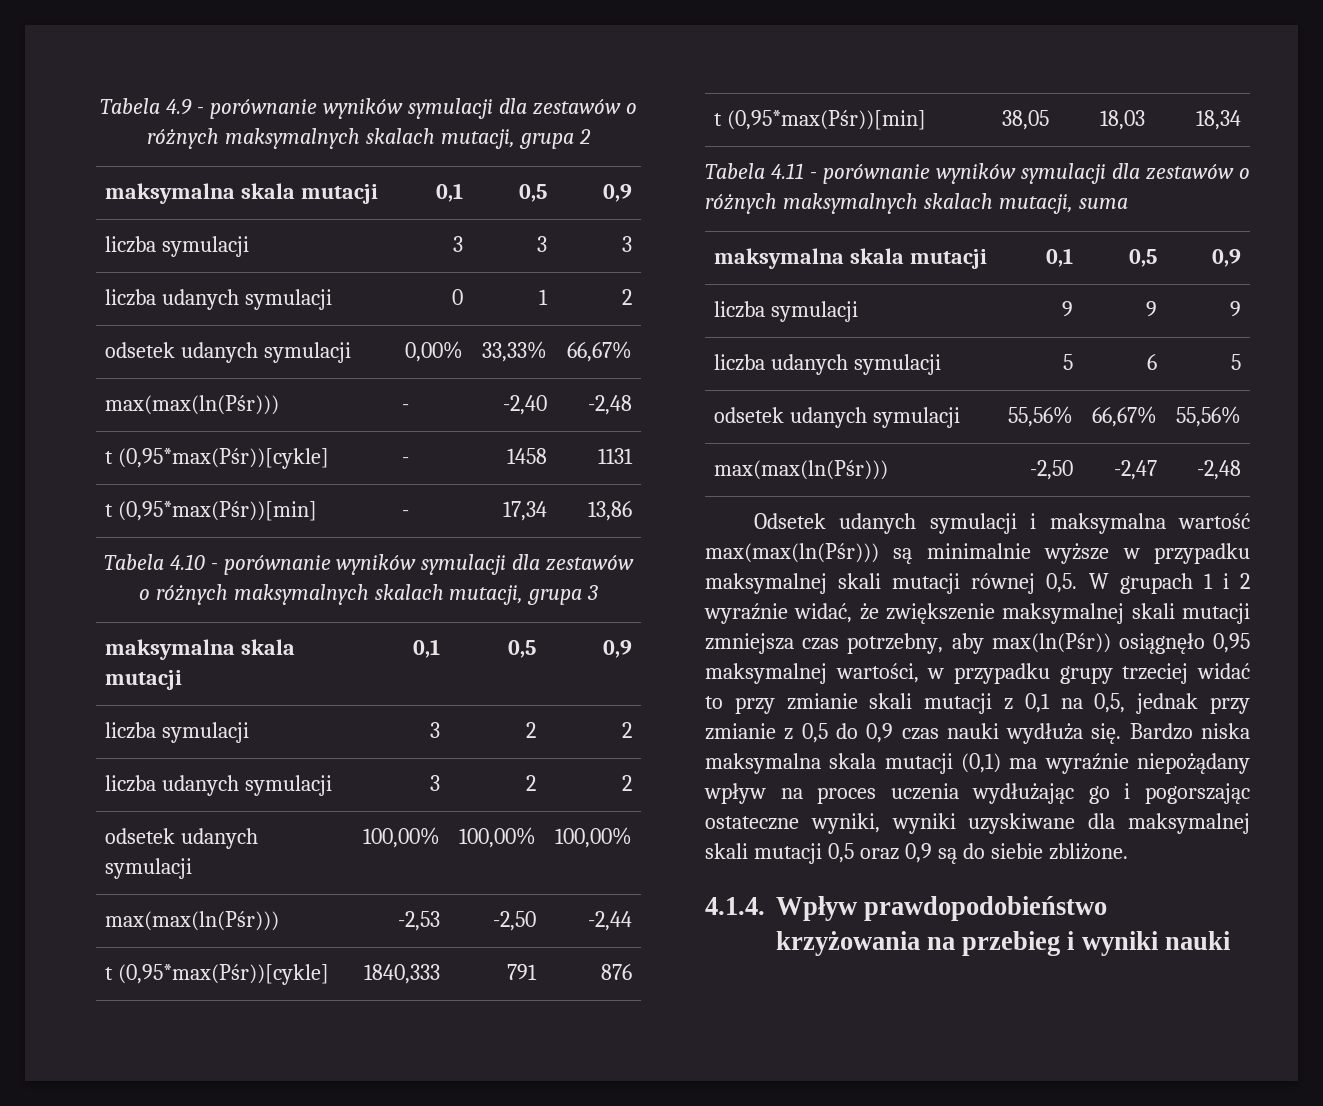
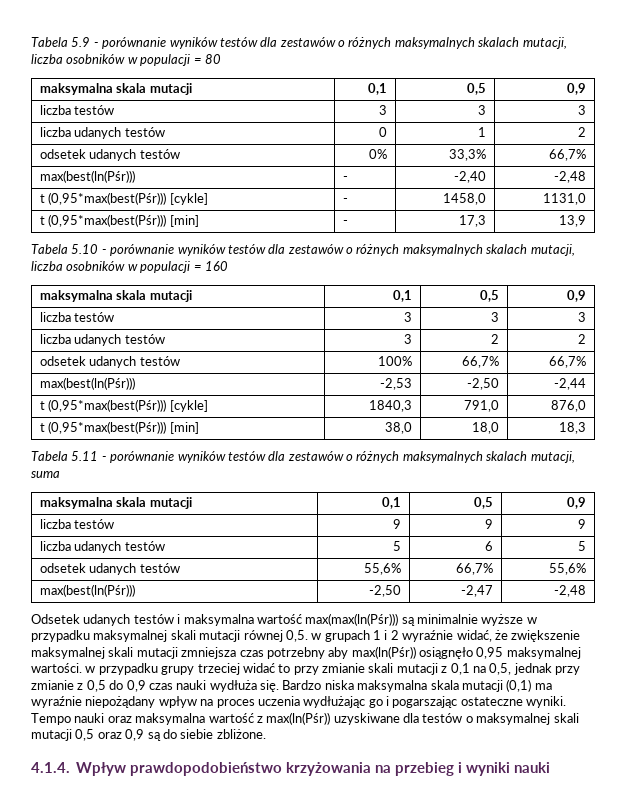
- Tabela 4.9 - porównanie wyników symulacji dla zestawów o różnych maksymalnych skalach mutacji, grupa 2
+ Tabela 5.9 - porównanie wyników testów dla zestawów o różnych maksymalnych skalach mutacji, liczba osobników w populacji = 80
  maksymalna skala mutacji | 0,1 | 0,5 | 0,9
- liczba symulacji | 3 | 3 | 3
- liczba udanych symulacji | 0 | 1 | 2
+ liczba testów | 3 | 3 | 3
+ liczba udanych testów | 0 | 1 | 2
- odsetek udanych symulacji | 0,00% | 33,33% | 66,67%
- max(max(ln(Pśr))) | - | -2,40 | -2,48
+ odsetek udanych testów | 0% | 33,3% | 66,7%
+ max(best(ln(Pśr))) | - | -2,40 | -2,48
- t (0,95*max(Pśr))[cykle] | - | 1458 | 1131
- t (0,95*max(Pśr))[min] | - | 17,34 | 13,86
- Tabela 4.10 - porównanie wyników symulacji dla zestawów o różnych maksymalnych skalach mutacji, grupa 3
+ t (0,95*max(best(Pśr))) [cykle] | - | 1458,0 | 1131,0
+ t (0,95*max(best(Pśr))) [min] | - | 17,3 | 13,9
+ Tabela 5.10 - porównanie wyników testów dla zestawów o różnych maksymalnych skalach mutacji, liczba osobników w populacji = 160
  maksymalna skala mutacji | 0,1 | 0,5 | 0,9
- liczba symulacji | 3 | 2 | 2
- liczba udanych symulacji | 3 | 2 | 2
+ liczba testów | 3 | 3 | 3
+ liczba udanych testów | 3 | 2 | 2
- odsetek udanych symulacji | 100,00% | 100,00% | 100,00%
- max(max(ln(Pśr))) | -2,53 | -2,50 | -2,44
+ odsetek udanych testów | 100% | 66,7% | 66,7%
+ max(best(ln(Pśr))) | -2,53 | -2,50 | -2,44
- t (0,95*max(Pśr))[cykle] | 1840,333 | 791 | 876
- t (0,95*max(Pśr))[min] | 38,05 | 18,03 | 18,34
- Tabela 4.11 - porównanie wyników symulacji dla zestawów o różnych maksymalnych skalach mutacji, suma
+ t (0,95*max(best(Pśr))) [cykle] | 1840,3 | 791,0 | 876,0
+ t (0,95*max(best(Pśr))) [min] | 38,0 | 18,0 | 18,3
+ Tabela 5.11 - porównanie wyników testów dla zestawów o różnych maksymalnych skalach mutacji, suma
- liczba symulacji | 9 | 9 | 9
+ liczba testów | 9 | 9 | 9
- liczba udanych symulacji | 5 | 6 | 5
+ liczba udanych testów | 5 | 6 | 5
- odsetek udanych symulacji | 55,56% | 66,67% | 55,56%
- max(max(ln(Pśr))) | -2,50 | -2,47 | -2,48
+ odsetek udanych testów | 55,6% | 66,7% | 55,6%
+ max(best(ln(Pśr))) | -2,50 | -2,47 | -2,48
- Odsetek udanych symulacji i maksymalna wartość max(max(ln(Pśr))) są minimalnie wyższe w przypadku maksymalnej skali mutacji równej 0,5. W grupach 1 i 2 wyraźnie widać, że zwiększenie maksymalnej skali mutacji zmniejsza czas potrzebny, aby max(ln(Pśr)) osiągnęło 0,95 maksymalnej wartości, w przypadku grupy trzeciej widać to przy zmianie skali mutacji z 0,1 na 0,5, jednak przy zmianie z 0,5 do 0,9 czas nauki wydłuża się.
+ Odsetek udanych testów i maksymalna wartość max(max(ln(Pśr))) są minimalnie wyższe w przypadku maksymalnej skali mutacji równej 0,5. w grupach 1 i 2 wyraźnie widać, że zwiększenie maksymalnej skali mutacji zmniejsza czas potrzebny aby max(ln(Pśr)) osiągnęło 0,95 maksymalnej wartości. w przypadku grupy trzeciej widać to przy zmianie skali mutacji z 0,1 na 0,5, jednak przy zmianie z 0,5 do 0,9 czas nauki wydłuża się.
- Bardzo niska maksymalna skala mutacji (0,1) ma wyraźnie niepożądany wpływ na proces uczenia wydłużając go i pogorszając ostateczne wyniki, wyniki uzyskiwane dla maksymalnej skali mutacji 0,5 oraz 0,9 są do siebie zbliżone.
+ Bardzo niska maksymalna skala mutacji (0,1) ma wyraźnie niepożądany wpływ na proces uczenia wydłużając go i pogarszając ostateczne wyniki. Tempo nauki oraz maksymalna wartość z max(ln(Pśr)) uzyskiwane dla testów o maksymalnej skali mutacji 0,5 oraz 0,9 są do siebie zbliżone.

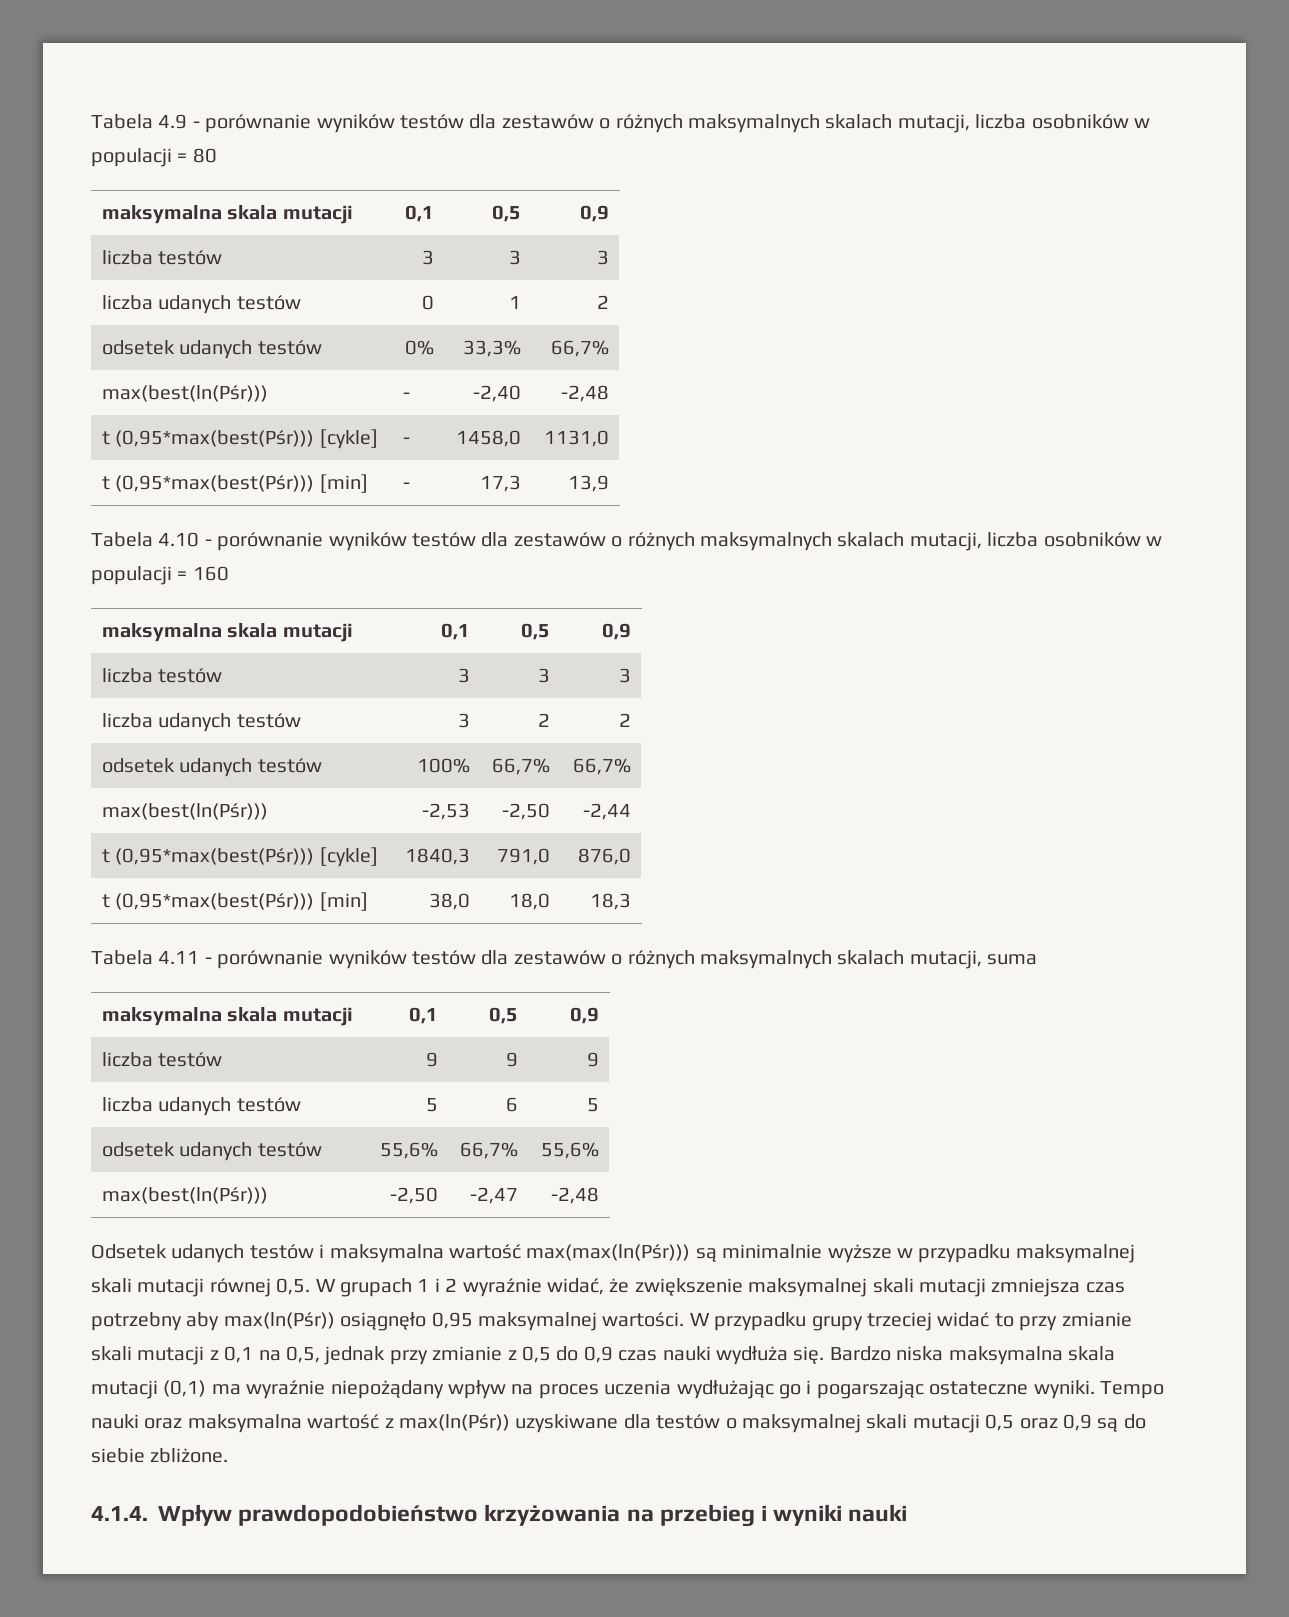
- Tabela 5.9 - porównanie wyników testów dla zestawów o różnych maksymalnych skalach mutacji, liczba osobników w populacji = 80
+ Tabela 4.9 - porównanie wyników testów dla zestawów o różnych maksymalnych skalach mutacji, liczba osobników w populacji = 80
- Tabela 5.10 - porównanie wyników testów dla zestawów o różnych maksymalnych skalach mutacji, liczba osobników w populacji = 160
+ Tabela 4.10 - porównanie wyników testów dla zestawów o różnych maksymalnych skalach mutacji, liczba osobników w populacji = 160
- Tabela 5.11 - porównanie wyników testów dla zestawów o różnych maksymalnych skalach mutacji, suma
+ Tabela 4.11 - porównanie wyników testów dla zestawów o różnych maksymalnych skalach mutacji, suma
- Odsetek udanych testów i maksymalna wartość max(max(ln(Pśr))) są minimalnie wyższe w przypadku maksymalnej skali mutacji równej 0,5. w grupach 1 i 2 wyraźnie widać, że zwiększenie maksymalnej skali mutacji zmniejsza czas potrzebny aby max(ln(Pśr)) osiągnęło 0,95 maksymalnej wartości. w przypadku grupy trzeciej widać to przy zmianie skali mutacji z 0,1 na 0,5, jednak przy zmianie z 0,5 do 0,9 czas nauki wydłuża się.
+ Odsetek udanych testów i maksymalna wartość max(max(ln(Pśr))) są minimalnie wyższe w przypadku maksymalnej skali mutacji równej 0,5. W grupach 1 i 2 wyraźnie widać, że zwiększenie maksymalnej skali mutacji zmniejsza czas potrzebny aby max(ln(Pśr)) osiągnęło 0,95 maksymalnej wartości. W przypadku grupy trzeciej widać to przy zmianie skali mutacji z 0,1 na 0,5, jednak przy zmianie z 0,5 do 0,9 czas nauki wydłuża się.

